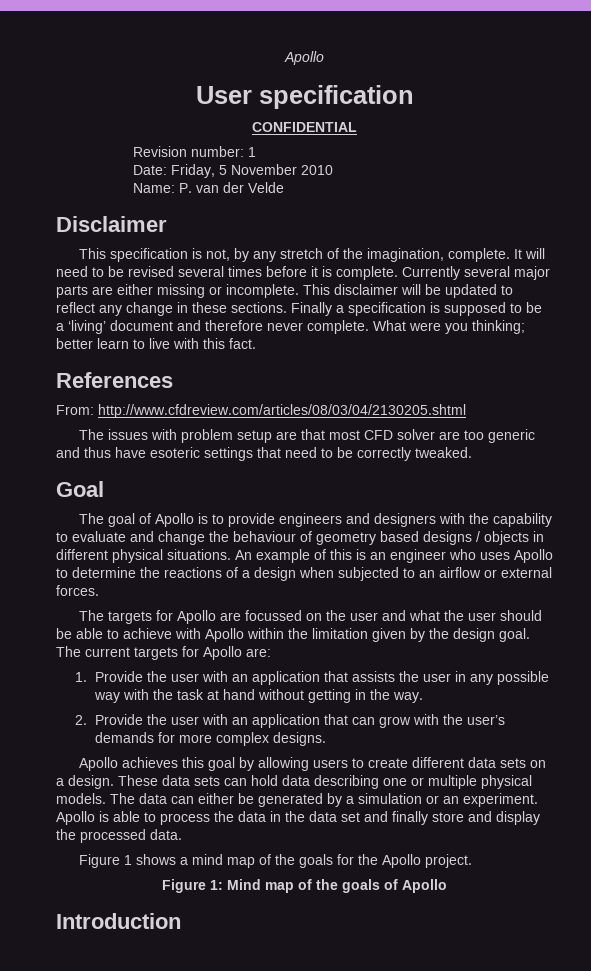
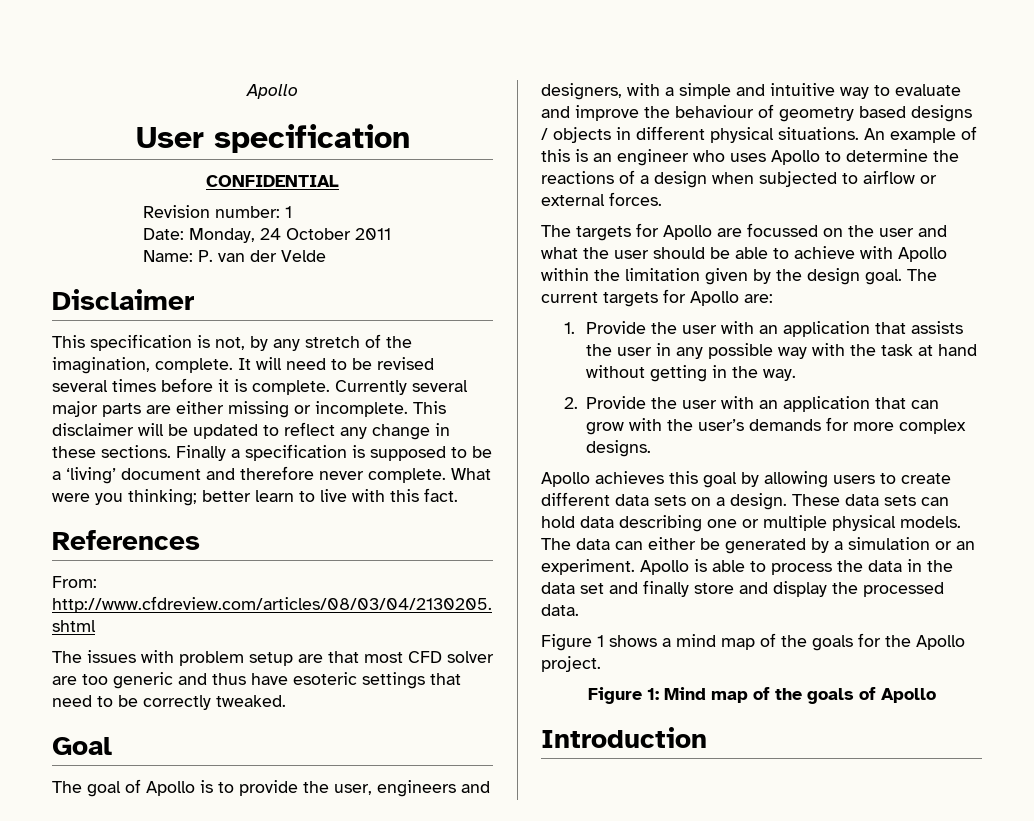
- Date: Friday, 5 November 2010
+ Date: Monday, 24 October 2011
- The goal of Apollo is to provide engineers and designers with the capability to evaluate and change the behaviour of geometry based designs / objects in different physical situations.
+ The goal of Apollo is to provide the user, engineers and designers, with a simple and intuitive way to evaluate and improve the behaviour of geometry based designs / objects in different physical situations.
- An example of this is an engineer who uses Apollo to determine the reactions of a design when subjected to an airflow or external forces.
+ An example of this is an engineer who uses Apollo to determine the reactions of a design when subjected to airflow or external forces.

